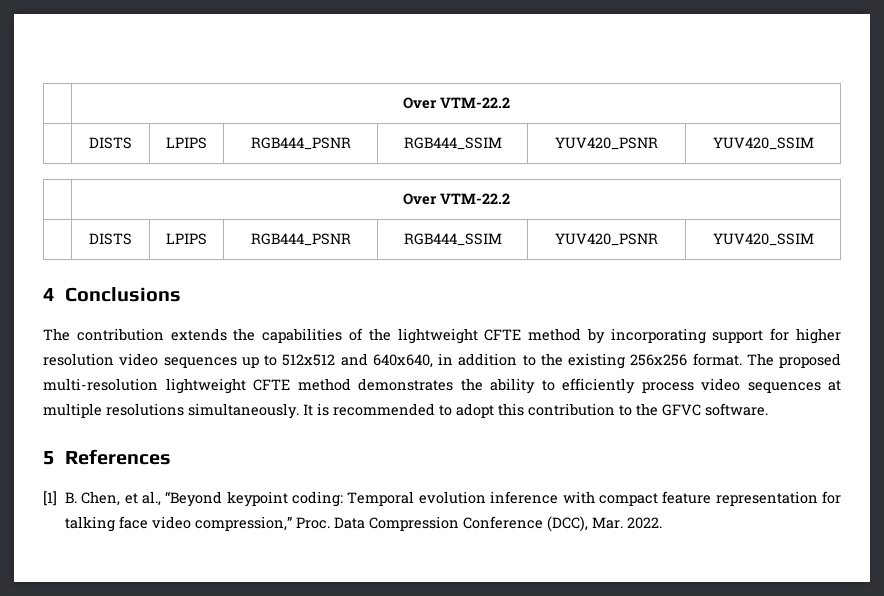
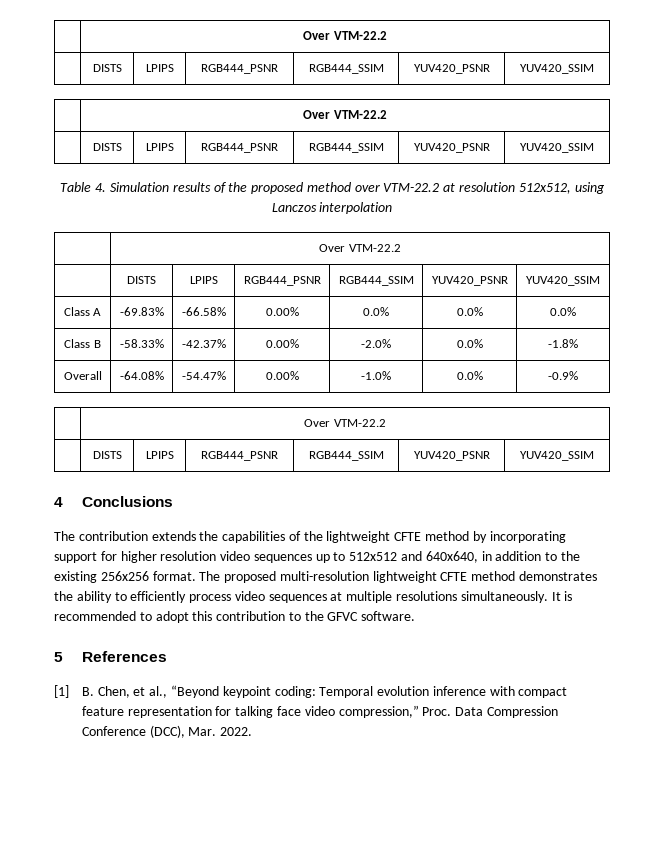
+ Table 4. Simulation results of the proposed method over VTM-22.2 at resolution 512x512, using Lanczos interpolation
+ | Over VTM-22.2
+ | DISTS | LPIPS | RGB444_PSNR | RGB444_SSIM | YUV420_PSNR | YUV420_SSIM
+ Class A | -69.83% | -66.58% | 0.00% | 0.0% | 0.0% | 0.0%
+ Class B | -58.33% | -42.37% | 0.00% | -2.0% | 0.0% | -1.8%
+ Overall | -64.08% | -54.47% | 0.00% | -1.0% | 0.0% | -0.9%
+ | Over VTM-22.2
+ | DISTS | LPIPS | RGB444_PSNR | RGB444_SSIM | YUV420_PSNR | YUV420_SSIM

